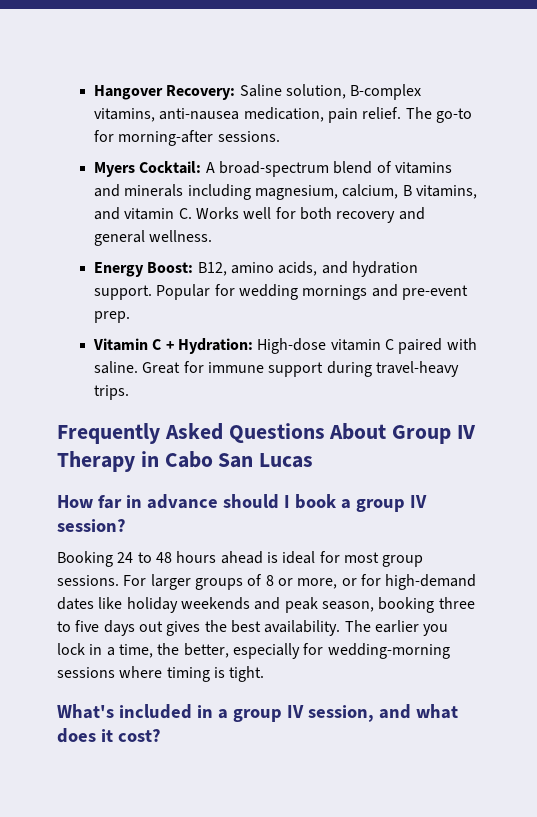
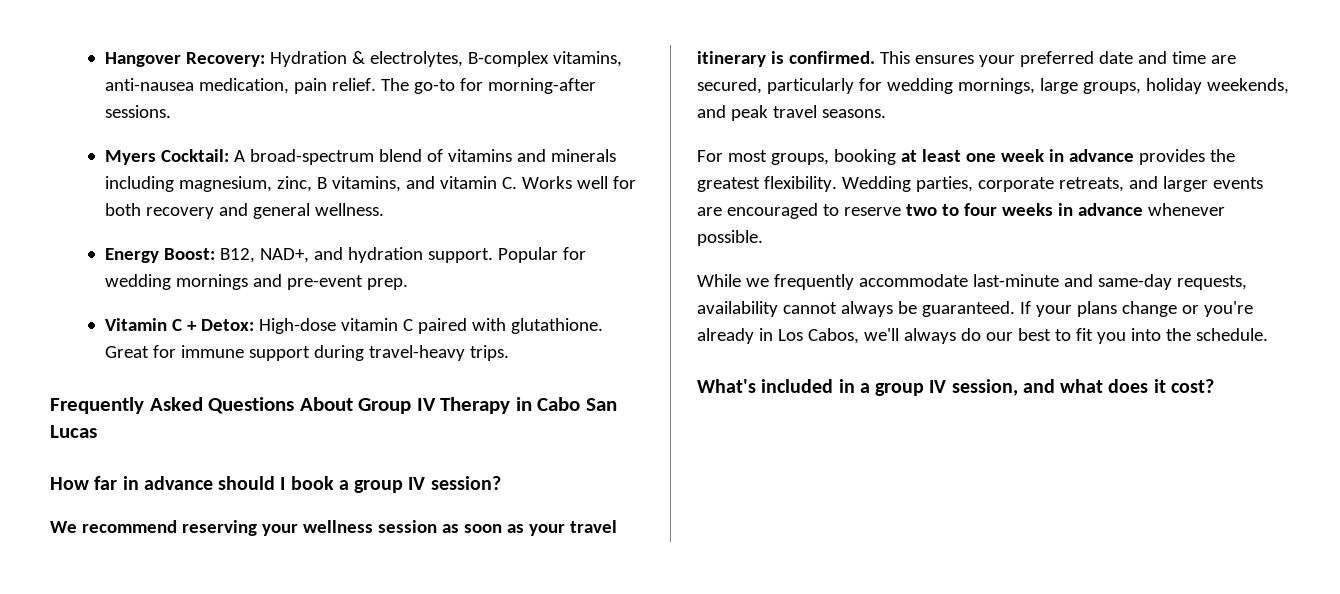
- Hangover Recovery: Saline solution, B-complex vitamins, anti-nausea medication, pain relief.
+ Hangover Recovery: Hydration & electrolytes, B-complex vitamins, anti-nausea medication, pain relief.
- Myers Cocktail: A broad-spectrum blend of vitamins and minerals including magnesium, calcium, B vitamins, and vitamin C. Works well for both recovery and general wellness.
+ Myers Cocktail: A broad-spectrum blend of vitamins and minerals including magnesium, zinc, B vitamins, and vitamin C. Works well for both recovery and general wellness.
- Energy Boost: B12, amino acids, and hydration support.
+ Energy Boost: B12, NAD+, and hydration support.
- Vitamin C + Hydration: High-dose vitamin C paired with saline.
+ Vitamin C + Detox: High-dose vitamin C paired with glutathione.
- Booking 24 to 48 hours ahead is ideal for most group sessions. For larger groups of 8 or more, or for high-demand dates like holiday weekends and peak season, booking three to five days out gives the best availability. The earlier you lock in a time, the better, especially for wedding-morning sessions where timing is tight.
+ We recommend reserving your wellness session as soon as your travel itinerary is confirmed. This ensures your preferred date and time are secured, particularly for wedding mornings, large groups, holiday weekends, and peak travel seasons.
+ For most groups, booking at least one week in advance provides the greatest flexibility. Wedding parties, corporate retreats, and larger events are encouraged to reserve two to four weeks in advance whenever possible.
+ While we frequently accommodate last-minute and same-day requests, availability cannot always be guaranteed. If your plans change or you're already in Los Cabos, we'll always do our best to fit you into the schedule.

